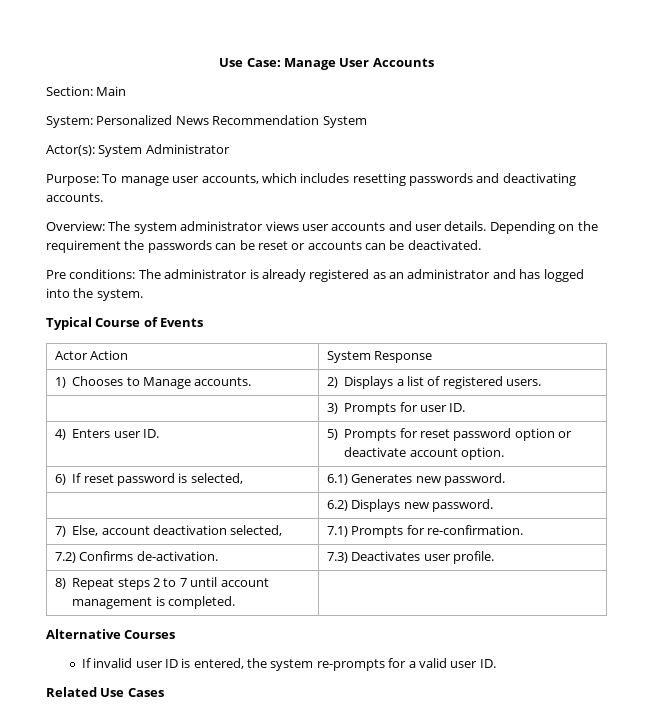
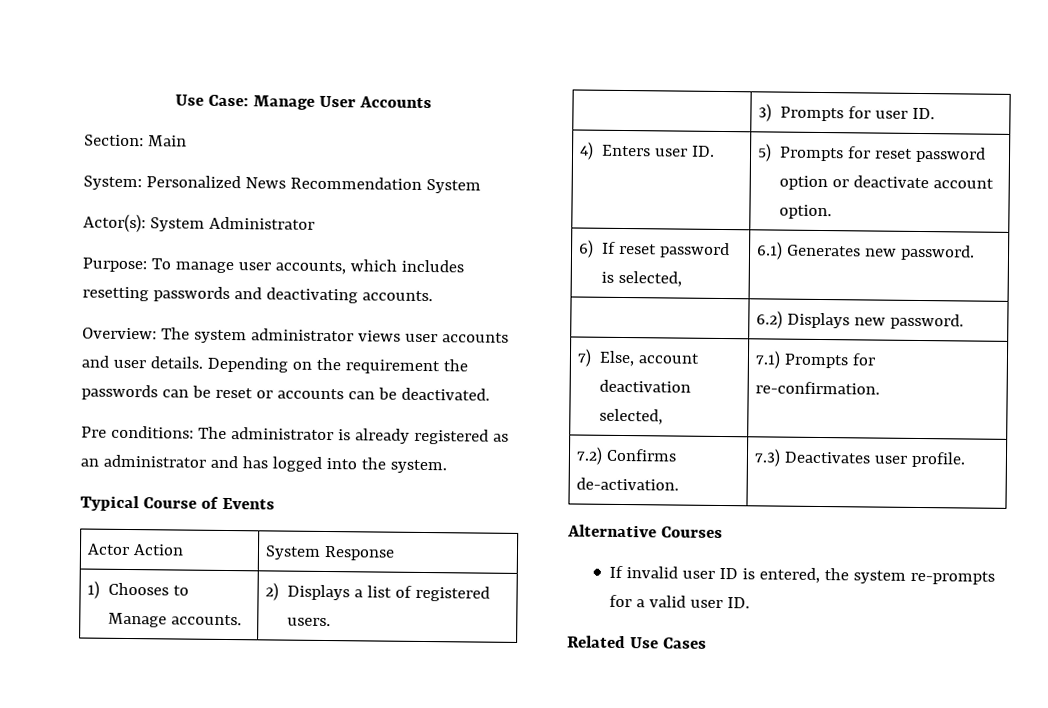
- 8) Repeat steps 2 to 7 until account management is completed. |

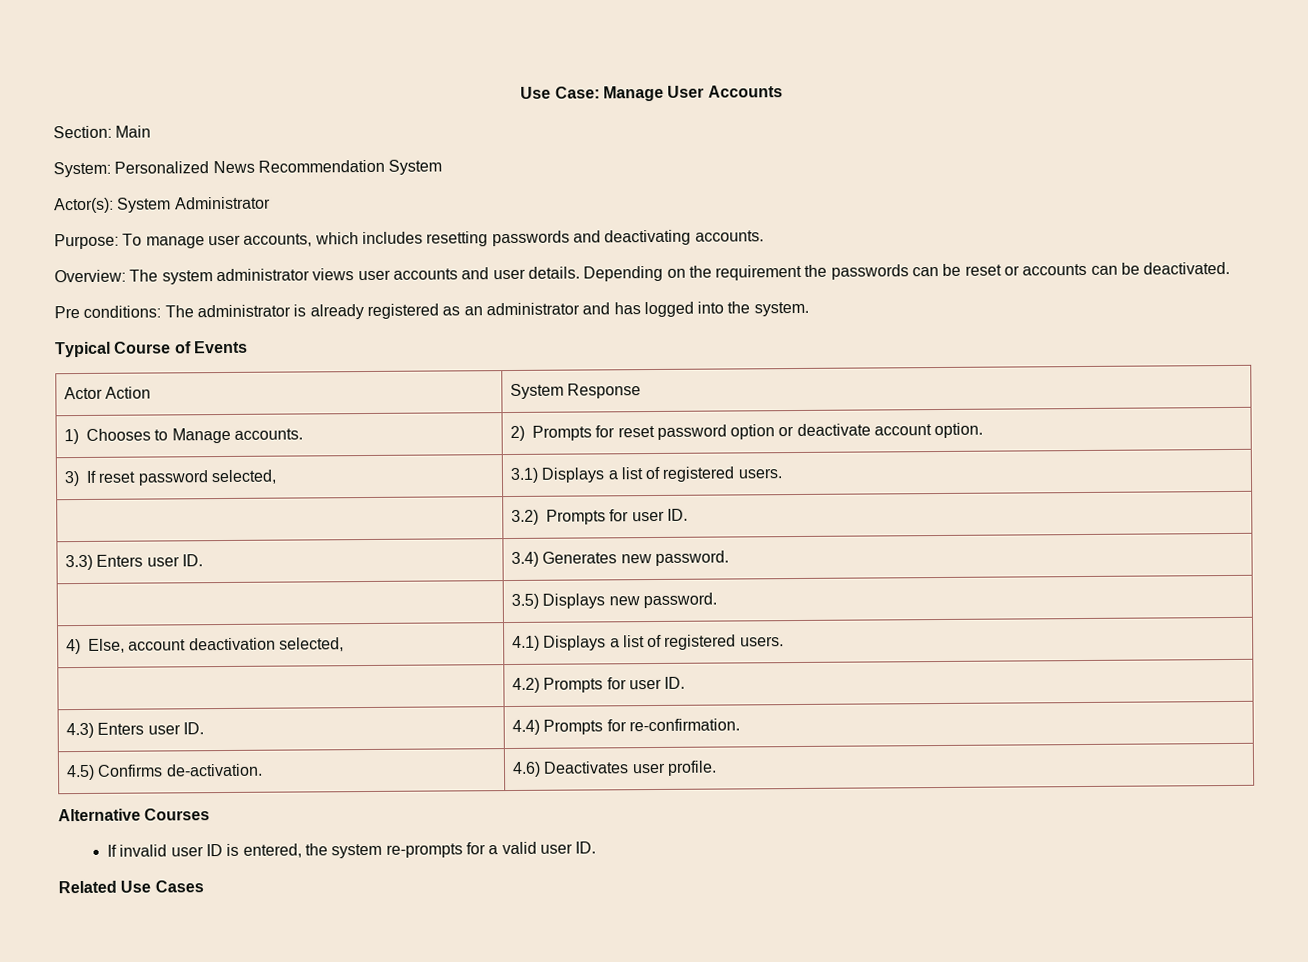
- 1) Chooses to Manage accounts. | 2) Displays a list of registered users.
- | 3) Prompts for user ID.
- 4) Enters user ID. | 5) Prompts for reset password option or deactivate account option.
- 6) If reset password is selected, | 6.1) Generates new password.
+ 1) Chooses to Manage accounts. | 2) Prompts for reset password option or deactivate account option.
+ 3) If reset password selected, | 3.1) Displays a list of registered users.
+ | 3.2) Prompts for user ID.
+ 3.3) Enters user ID. | 3.4) Generates new password.
- | 6.2) Displays new password.
+ | 3.5) Displays new password.
- 7) Else, account deactivation selected, | 7.1) Prompts for re-confirmation.
+ 4) Else, account deactivation selected, | 4.1) Displays a list of registered users.
+ | 4.2) Prompts for user ID.
+ 4.3) Enters user ID. | 4.4) Prompts for re-confirmation.
- 7.2) Confirms de-activation. | 7.3) Deactivates user profile.
+ 4.5) Confirms de-activation. | 4.6) Deactivates user profile.

